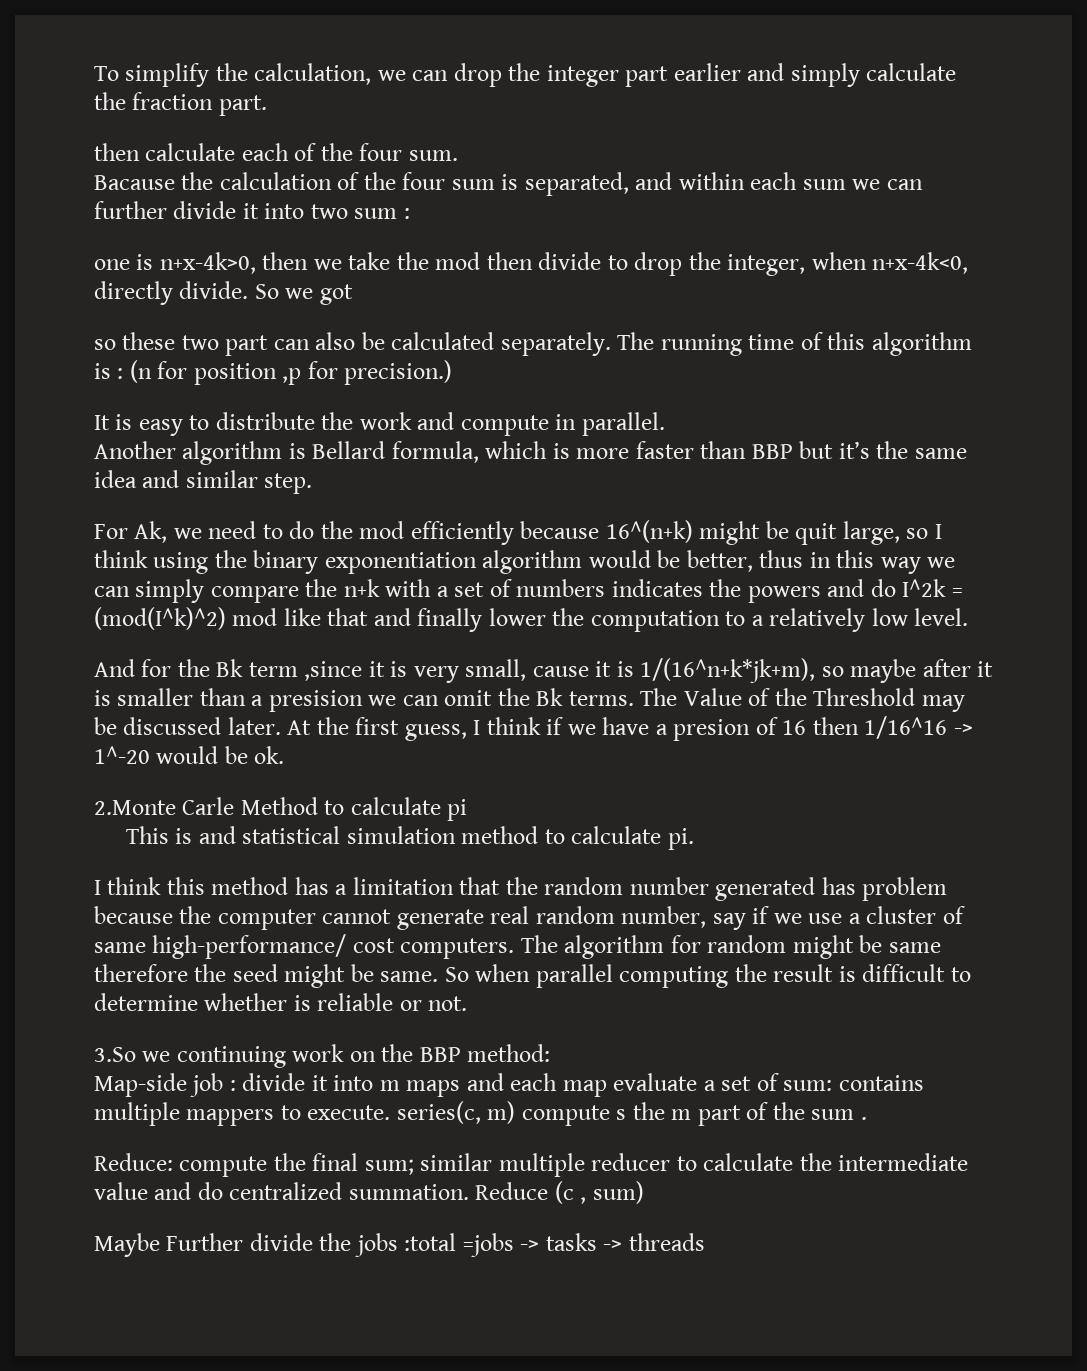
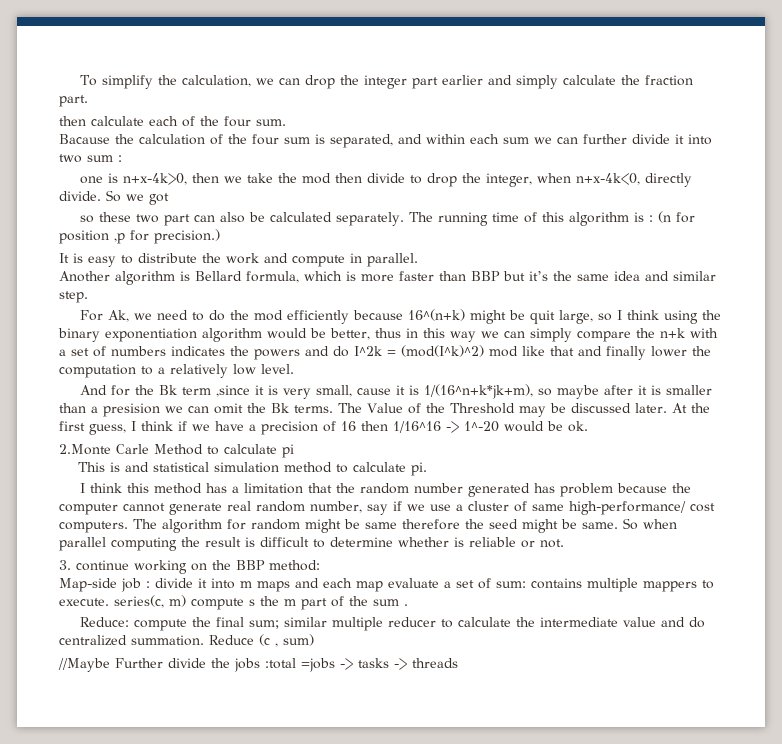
- At the first guess, I think if we have a presion of 16 then 1/16^16 -> 1^-20 would be ok.
+ At the first guess, I think if we have a precision of 16 then 1/16^16 -> 1^-20 would be ok.
- 3.So we continuing work on the BBP method:
+ 3. continue working on the BBP method:
- Maybe Further divide the jobs :total =jobs -> tasks -> threads
+ //Maybe Further divide the jobs :total =jobs -> tasks -> threads

